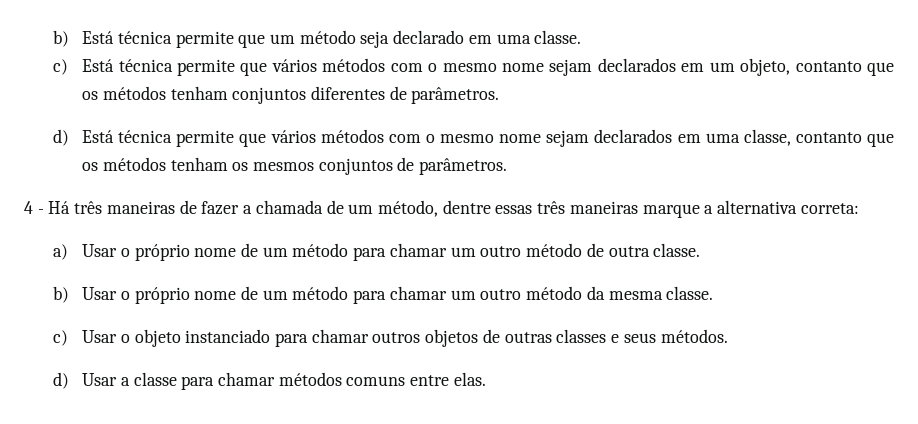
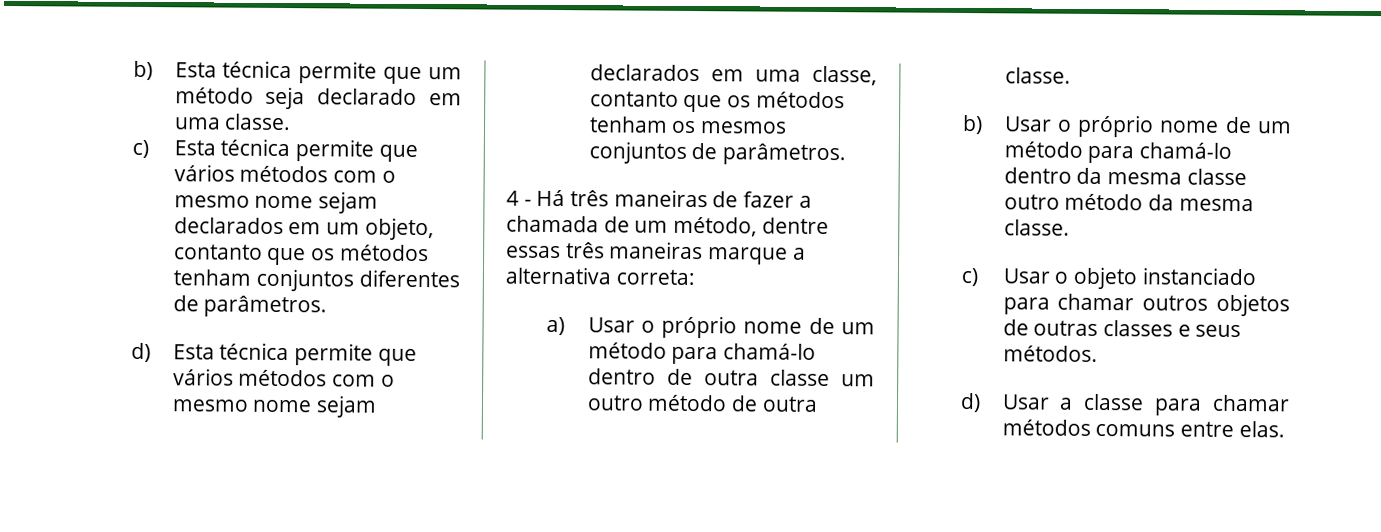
- b) Está técnica permite que um método seja declarado em uma classe.
+ b) Esta técnica permite que um método seja declarado em uma classe.
- c) Está técnica permite que vários métodos com o mesmo nome sejam declarados em um objeto, contanto que os métodos tenham conjuntos diferentes de parâmetros.
+ c) Esta técnica permite que vários métodos com o mesmo nome sejam declarados em um objeto, contanto que os métodos tenham conjuntos diferentes de parâmetros.
- d) Está técnica permite que vários métodos com o mesmo nome sejam declarados em uma classe, contanto que os métodos tenham os mesmos conjuntos de parâmetros.
+ d) Esta técnica permite que vários métodos com o mesmo nome sejam declarados em uma classe, contanto que os métodos tenham os mesmos conjuntos de parâmetros.
- a) Usar o próprio nome de um método para chamar um outro método de outra classe.
+ a) Usar o próprio nome de um método para chamá-lo dentro de outra classe um outro método de outra classe.
- b) Usar o próprio nome de um método para chamar um outro método da mesma classe.
+ b) Usar o próprio nome de um método para chamá-lo dentro da mesma classe outro método da mesma classe.

